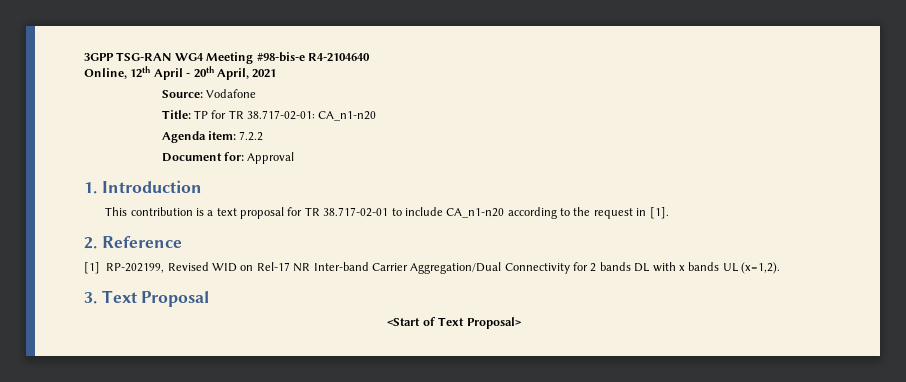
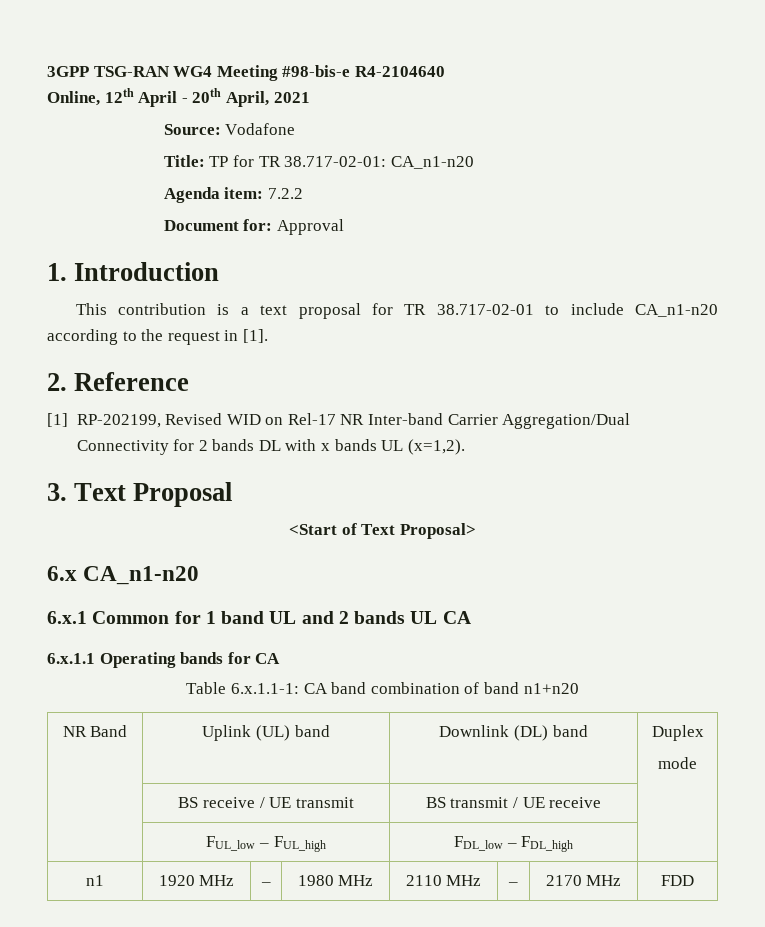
+ 6.x CA_n1-n20
+ 6.x.1 Common for 1 band UL and 2 bands UL CA
+ 6.x.1.1 Operating bands for CA
+ Table 6.x.1.1-1: CA band combination of band n1+n20
+ NR Band | Uplink (UL) band | Downlink (DL) band | Duplex
+ mode
+ | BS receive / UE transmit | BS transmit / UE receive |
+ | FUL_low – FUL_high | FDL_low – FDL_high |
+ n1 | 1920 MHz | – | 1980 MHz | 2110 MHz | – | 2170 MHz | FDD

